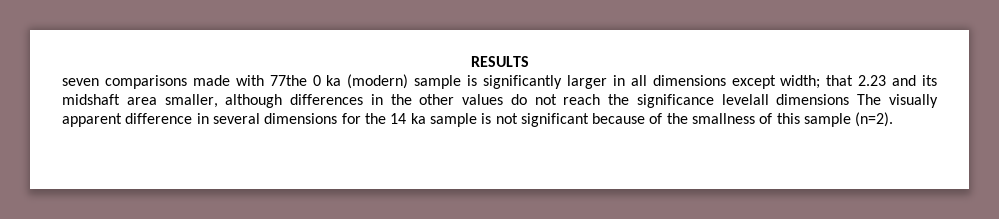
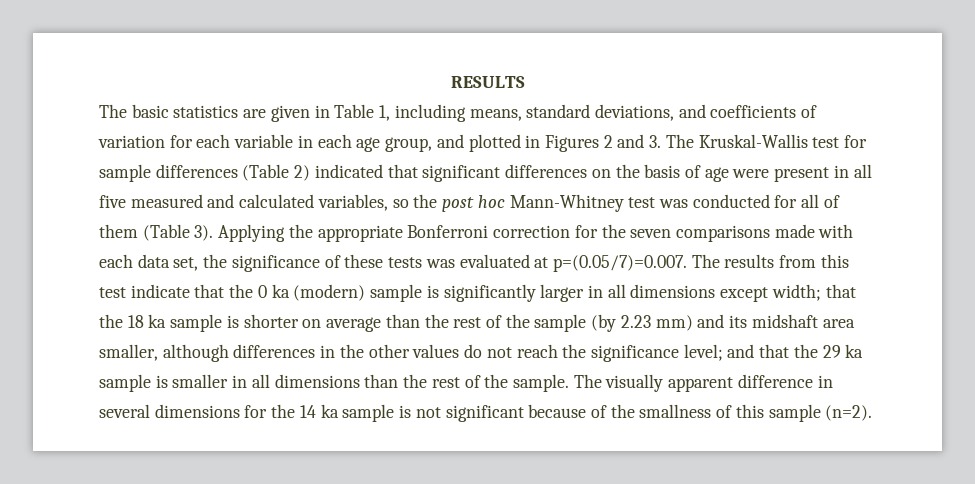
- seven comparisons made with 77the 0 ka (modern) sample is significantly larger in all dimensions except width; that 2.23 and its midshaft area smaller, although differences in the other values do not reach the significance levelall dimensions The visually apparent difference in several dimensions for the 14 ka sample is not significant because of the smallness of this sample (n=2).
+ The basic statistics are given in Table 1, including means, standard deviations, and coefficients of variation for each variable in each age group, and plotted in Figures 2 and 3. The Kruskal-Wallis test for sample differences (Table 2) indicated that significant differences on the basis of age were present in all five measured and calculated variables, so the post hoc Mann-Whitney test was conducted for all of them (Table 3). Applying the appropriate Bonferroni correction for the seven comparisons made with each data set, the significance of these tests was evaluated at p=(0.05/7)=0.007. The results from this test indicate that the 0 ka (modern) sample is significantly larger in all dimensions except width; that the 18 ka sample is shorter on average than the rest of the sample (by 2.23 mm) and its midshaft area smaller, although differences in the other values do not reach the significance level; and that the 29 ka sample is smaller in all dimensions than the rest of the sample. The visually apparent difference in several dimensions for the 14 ka sample is not significant because of the smallness of this sample (n=2).

